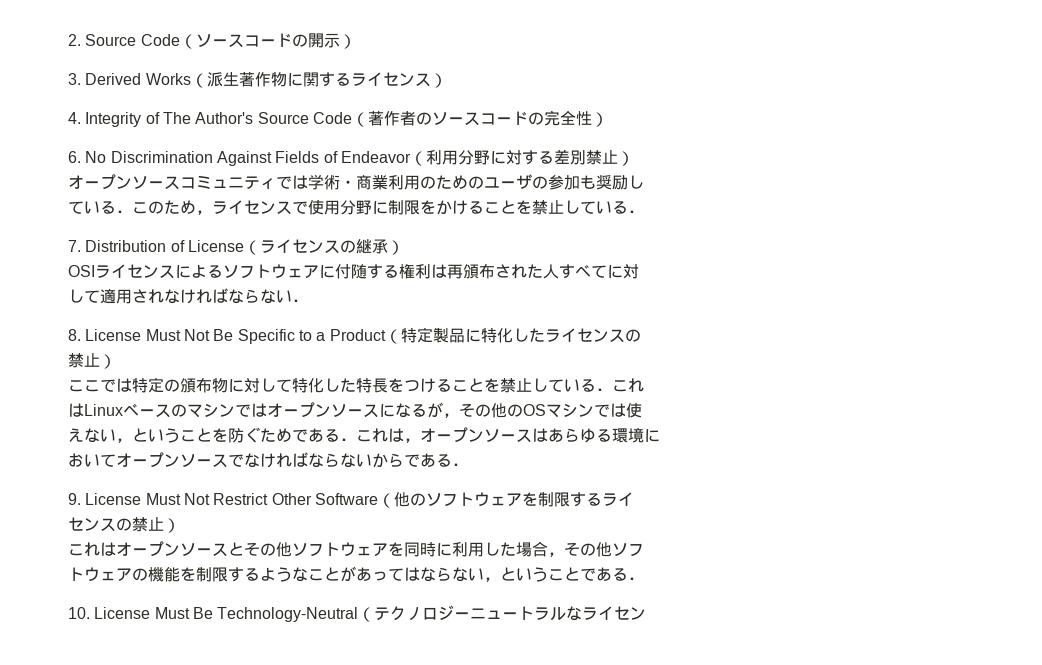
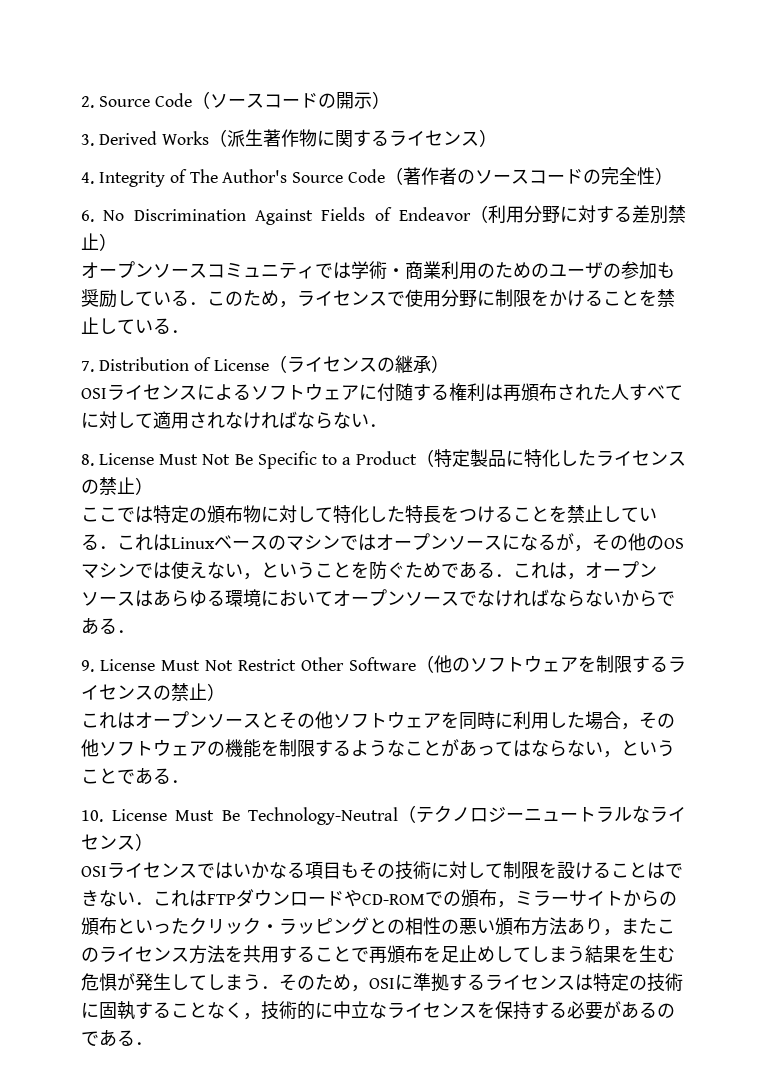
- オープンソースコミュニティでは学術・商業利用のためのユーザの参加も奨励し
- ている．このため，ライセンスで使用分野に制限をかけることを禁止している．
+ オープンソースコミュニティでは学術・商業利用のためのユーザの参加も奨励している．このため，ライセンスで使用分野に制限をかけることを禁止している．
- OSIライセンスによるソフトウェアに付随する権利は再頒布された人すべてに対
- して適用されなければならない．
+ OSIライセンスによるソフトウェアに付随する権利は再頒布された人すべてに対して適用されなければならない．
- 8. License Must Not Be Specific to a Product（特定製品に特化したライセンスの
- 禁止）
+ 8. License Must Not Be Specific to a Product（特定製品に特化したライセンスの禁止）
- ここでは特定の頒布物に対して特化した特長をつけることを禁止している．これ
- はLinuxベースのマシンではオープンソースになるが，その他のOSマシンでは使
- えない，ということを防ぐためである．これは，オープンソースはあらゆる環境に
- おいてオープンソースでなければならないからである．
+ ここでは特定の頒布物に対して特化した特長をつけることを禁止している．これはLinuxベースのマシンではオープンソースになるが，その他のOSマシンでは使えない，ということを防ぐためである．これは，オープンソースはあらゆる環境においてオープンソースでなければならないからである．
- 9. License Must Not Restrict Other Software（他のソフトウェアを制限するライ
- センスの禁止）
+ 9. License Must Not Restrict Other Software（他のソフトウェアを制限するライセンスの禁止）
- これはオープンソースとその他ソフトウェアを同時に利用した場合，その他ソフ
- トウェアの機能を制限するようなことがあってはならない，ということである．
+ これはオープンソースとその他ソフトウェアを同時に利用した場合，その他ソフトウェアの機能を制限するようなことがあってはならない，ということである．
- 10. License Must Be Technology-Neutral（テクノロジーニュートラルなライセン
+ 10. License Must Be Technology-Neutral（テクノロジーニュートラルなライセンス）
+ OSIライセンスではいかなる項目もその技術に対して制限を設けることはできない．これはFTPダウンロードやCD-ROMでの頒布，ミラーサイトからの頒布といったクリック・ラッピングとの相性の悪い頒布方法あり，またこのライセンス方法を共用することで再頒布を足止めしてしまう結果を生む危惧が発生してしまう．そのため，OSIに準拠するライセンスは特定の技術に固執することなく，技術的に中立なライセンスを保持する必要があるのである．

